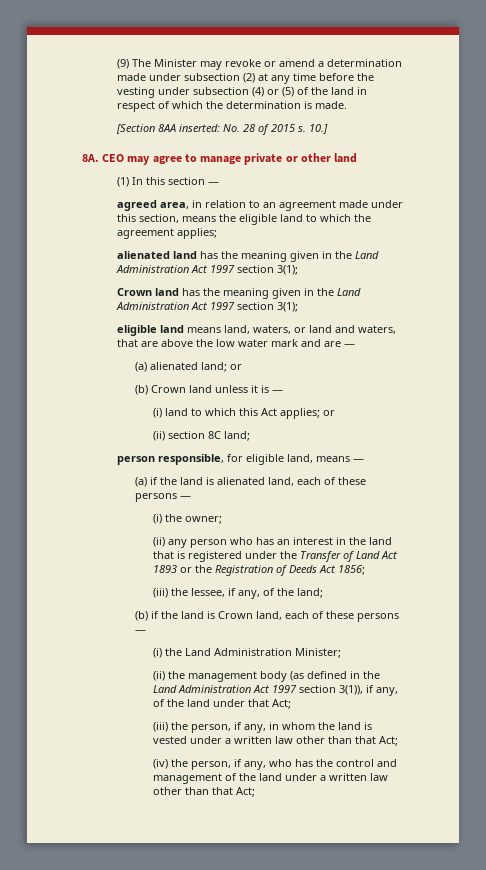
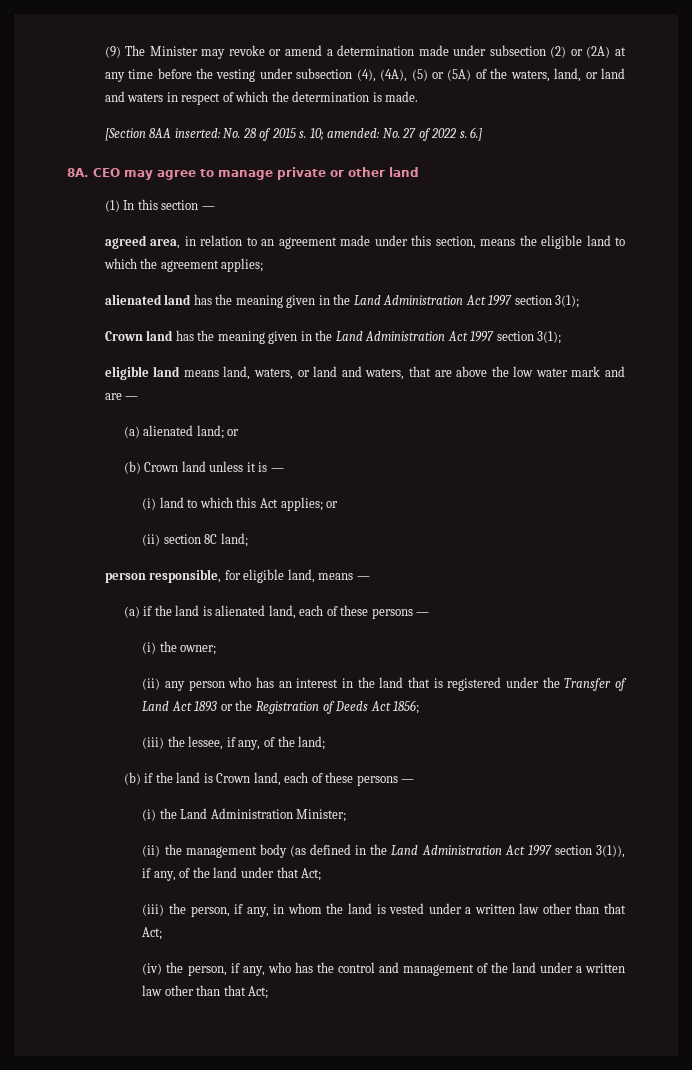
- (9) The Minister may revoke or amend a determination made under subsection (2) at any time before the vesting under subsection (4) or (5) of the land in respect of which the determination is made.
+ (9) The Minister may revoke or amend a determination made under subsection (2) or (2A) at any time before the vesting under subsection (4), (4A), (5) or (5A) of the waters, land, or land and waters in respect of which the determination is made.
- 10.]
+ 10; amended: No. 27 of 2022 s. 6.]

